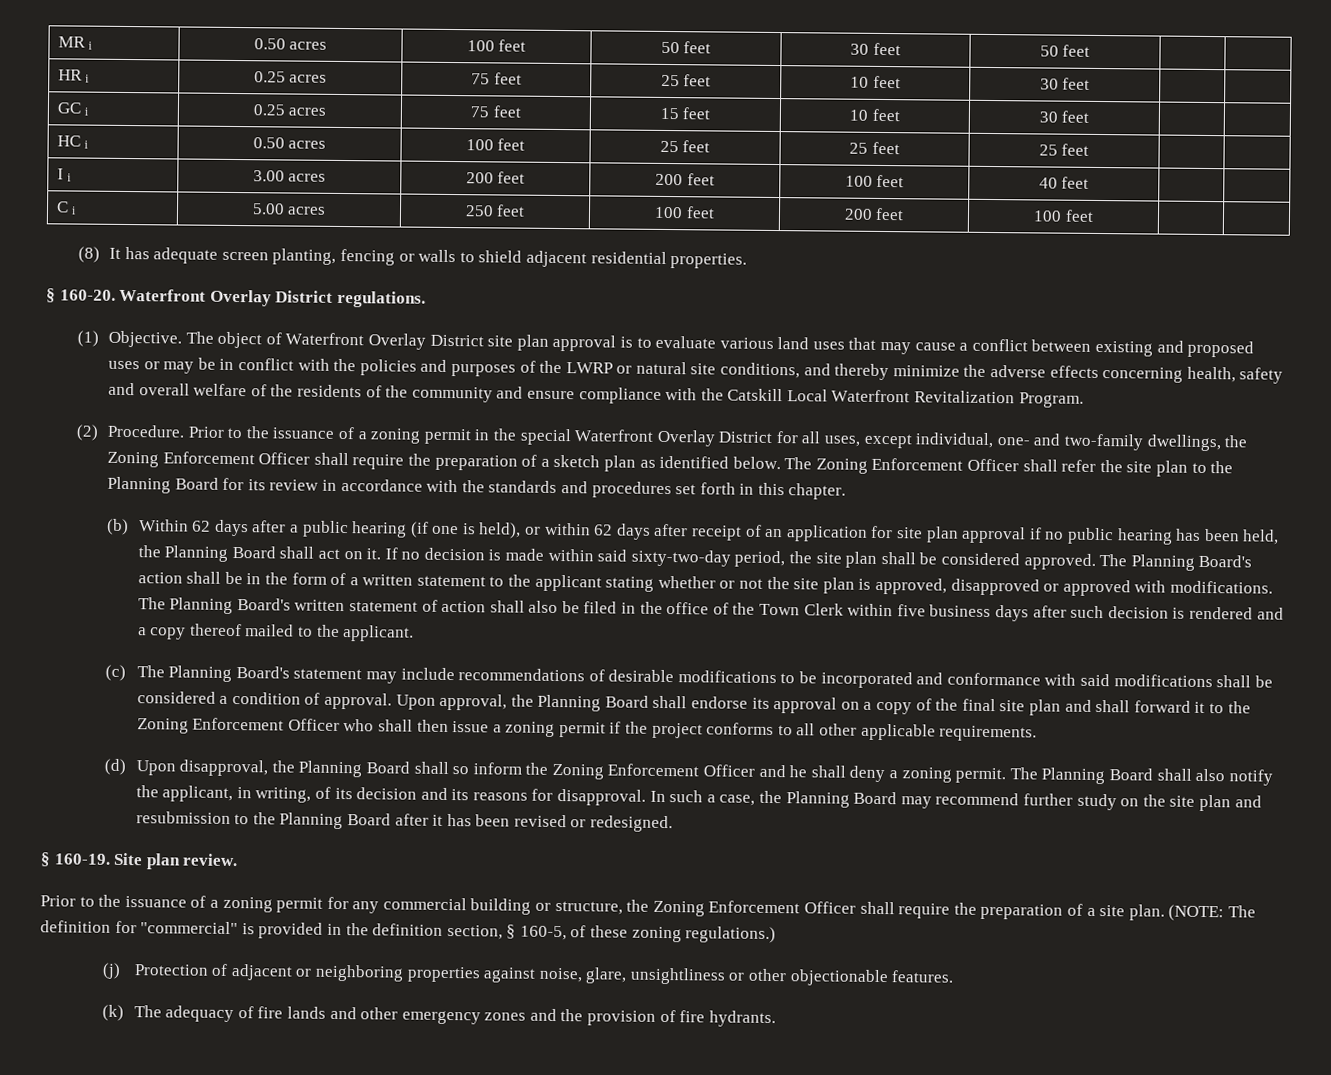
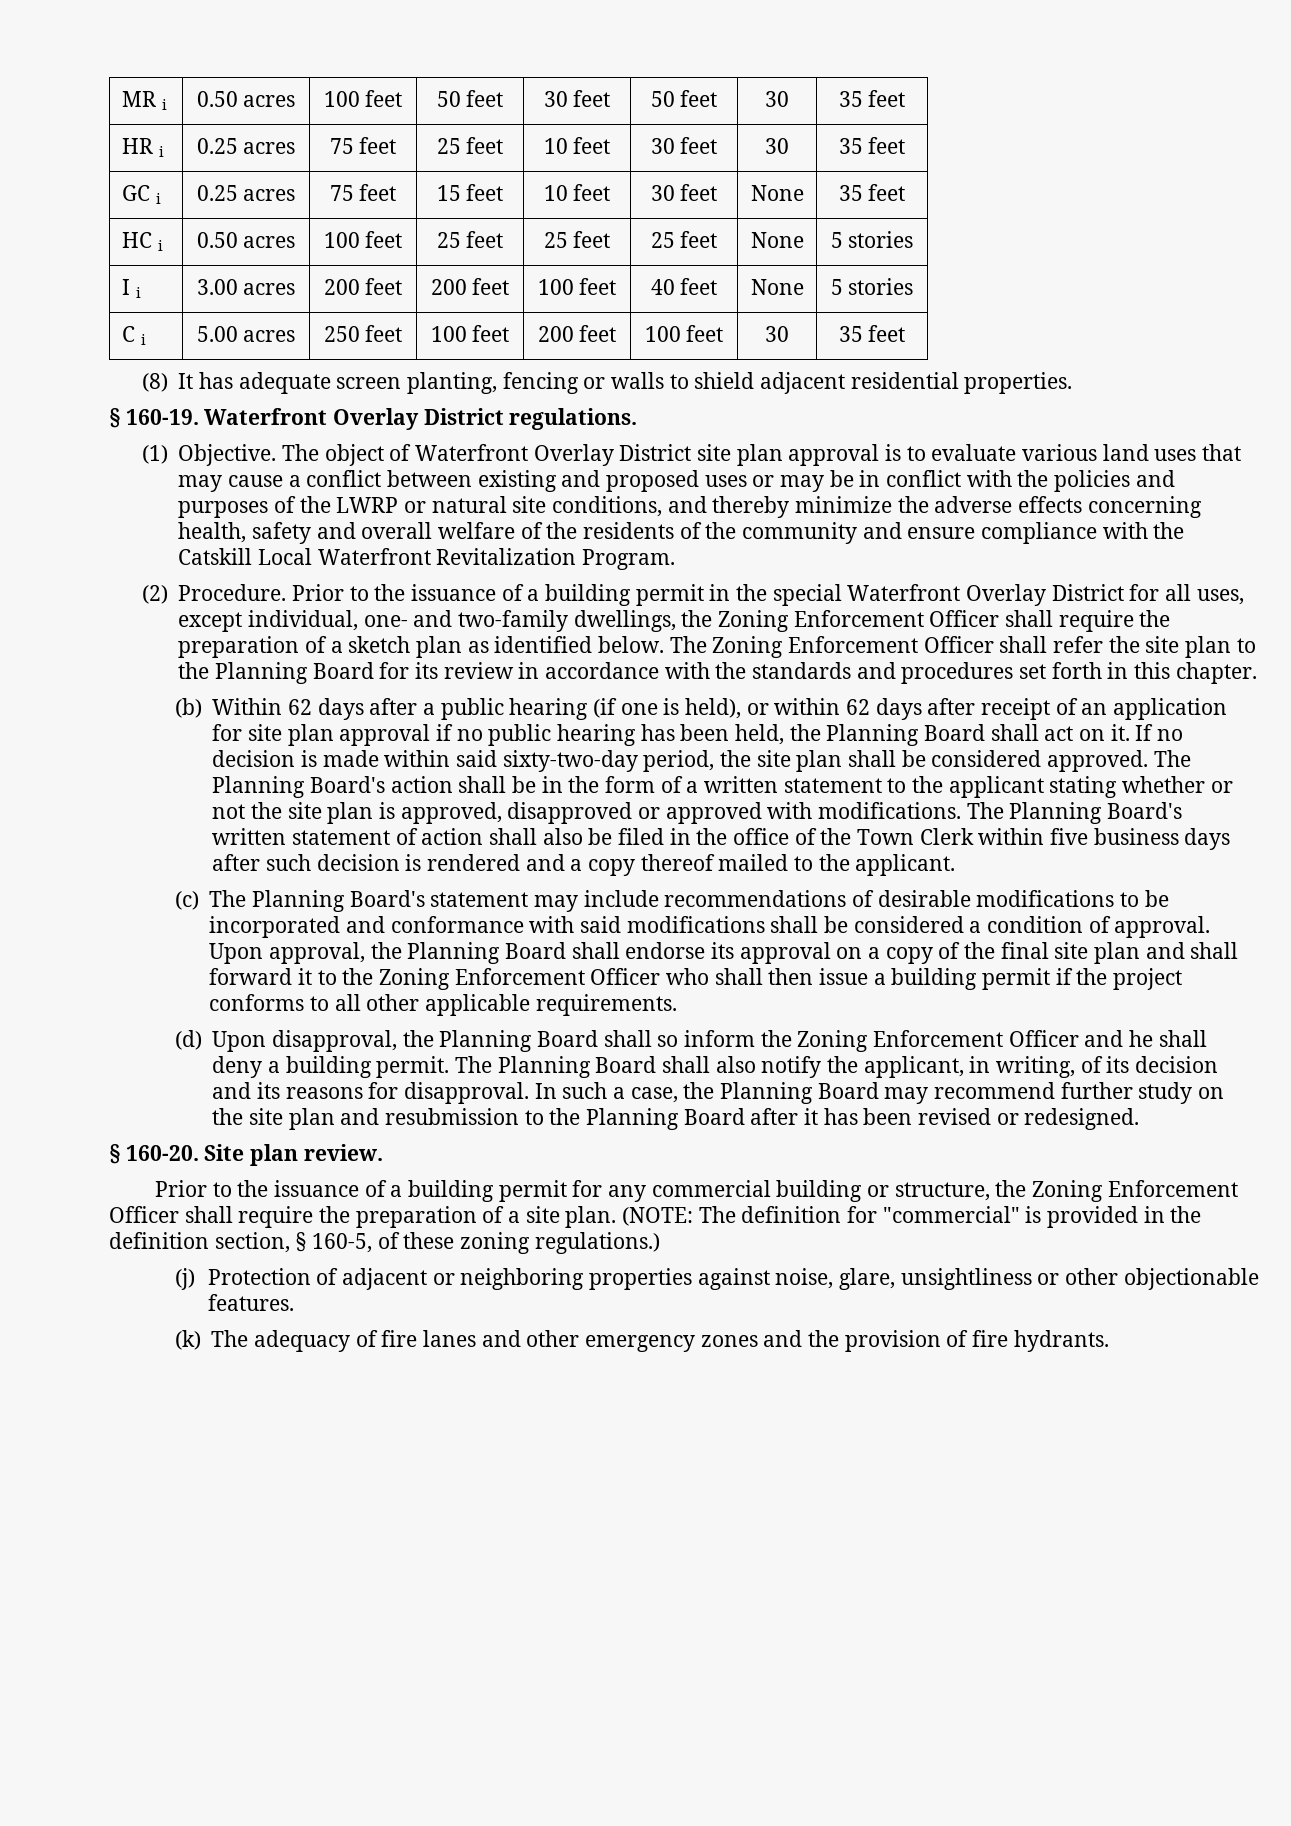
- MR i | 0.50 acres | 100 feet | 50 feet | 30 feet | 50 feet | |
+ MR i | 0.50 acres | 100 feet | 50 feet | 30 feet | 50 feet | 30 | 35 feet
- HR i | 0.25 acres | 75 feet | 25 feet | 10 feet | 30 feet | |
+ HR i | 0.25 acres | 75 feet | 25 feet | 10 feet | 30 feet | 30 | 35 feet
- GC i | 0.25 acres | 75 feet | 15 feet | 10 feet | 30 feet | |
+ GC i | 0.25 acres | 75 feet | 15 feet | 10 feet | 30 feet | None | 35 feet
- HC i | 0.50 acres | 100 feet | 25 feet | 25 feet | 25 feet | |
+ HC i | 0.50 acres | 100 feet | 25 feet | 25 feet | 25 feet | None | 5 stories
- I i | 3.00 acres | 200 feet | 200 feet | 100 feet | 40 feet | |
+ I i | 3.00 acres | 200 feet | 200 feet | 100 feet | 40 feet | None | 5 stories
- C i | 5.00 acres | 250 feet | 100 feet | 200 feet | 100 feet | |
+ C i | 5.00 acres | 250 feet | 100 feet | 200 feet | 100 feet | 30 | 35 feet
- § 160-20.
+ § 160-19.
- Prior to the issuance of a zoning permit in the special Waterfront Overlay District for all uses, except individual, one- and two-family dwellings, the Zoning Enforcement Officer shall require the preparation of a sketch plan as identified below.
+ Prior to the issuance of a building permit in the special Waterfront Overlay District for all uses, except individual, one- and two-family dwellings, the Zoning Enforcement Officer shall require the preparation of a sketch plan as identified below.
- Upon approval, the Planning Board shall endorse its approval on a copy of the final site plan and shall forward it to the Zoning Enforcement Officer who shall then issue a zoning permit if the project conforms to all other applicable requirements.
+ Upon approval, the Planning Board shall endorse its approval on a copy of the final site plan and shall forward it to the Zoning Enforcement Officer who shall then issue a building permit if the project conforms to all other applicable requirements.
- (d) Upon disapproval, the Planning Board shall so inform the Zoning Enforcement Officer and he shall deny a zoning permit.
+ (d) Upon disapproval, the Planning Board shall so inform the Zoning Enforcement Officer and he shall deny a building permit.
- § 160-19.
+ § 160-20.
- Prior to the issuance of a zoning permit for any commercial building or structure, the Zoning Enforcement Officer shall require the preparation of a site plan.
+ Prior to the issuance of a building permit for any commercial building or structure, the Zoning Enforcement Officer shall require the preparation of a site plan.
- (k) The adequacy of fire lands and other emergency zones and the provision of fire hydrants.
+ (k) The adequacy of fire lanes and other emergency zones and the provision of fire hydrants.

